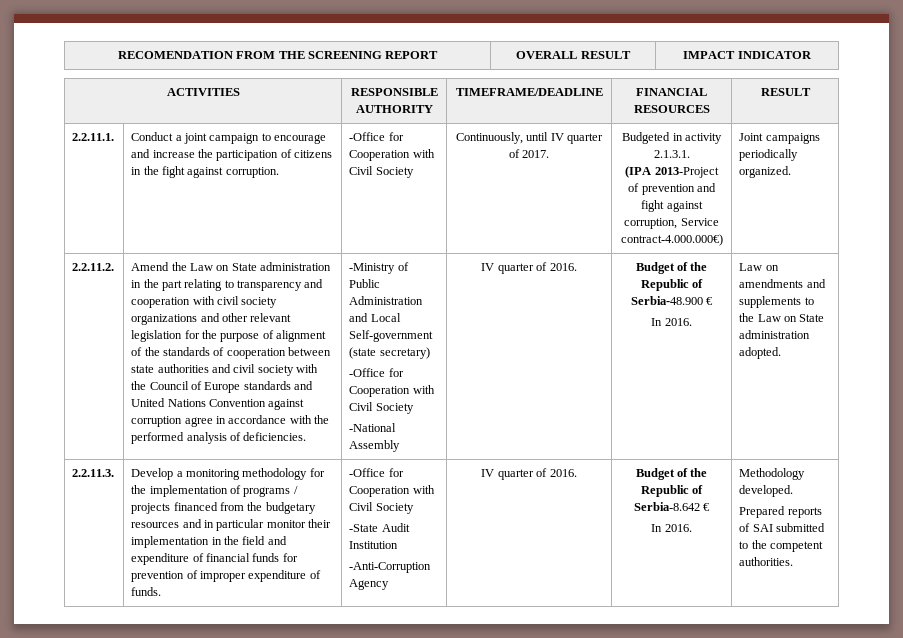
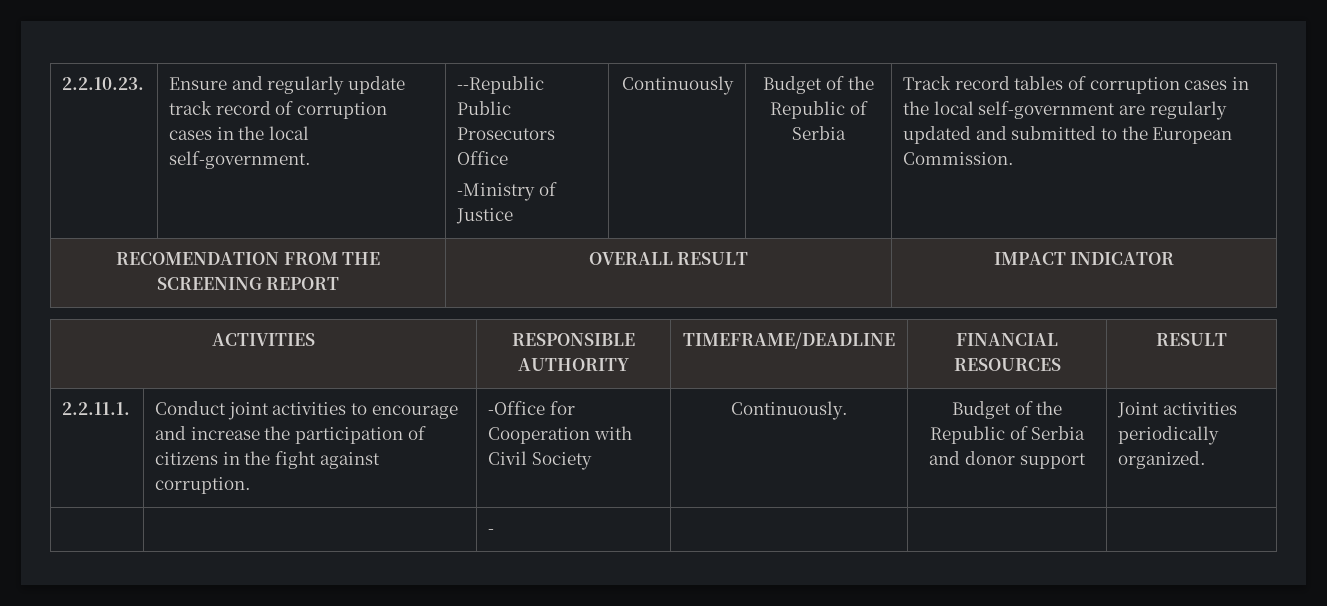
+ 2.2.10.23. | Ensure and regularly update track record of corruption cases in the local self-government. | --Republic Public Prosecutors Office
+ -Ministry of Justice | Continuously | Budget of the Republic of Serbia | Track record tables of corruption cases in the local self-government are regularly updated and submitted to the European Commission.
- Conduct a joint campaign to encourage and increase the participation of citizens in the fight against corruption.
+ Conduct joint activities to encourage and increase the participation of citizens in the fight against corruption.
- Continuously, until IV quarter of 2017. | Budgeted in activity 2.1.3.1.
- (IPA 2013-Project of prevention and fight against corruption, Service contract-4.000.000€) | Joint campaigns periodically organized.
- 2.2.11.2. | Amend the Law on State administration in the part relating to transparency and cooperation with civil society organizations and other relevant legislation for the purpose of alignment of the standards of cooperation between state authorities and civil society with the Council of Europe standards and United Nations Convention against corruption agree in accordance with the performed analysis of deficiencies. | -Ministry of Public Administration and Local Self-government (state secretary)
- -Office for Cooperation with Civil Society
- -National Assembly | IV quarter of 2016. | Budget of the Republic of Serbia-48.900 €
- In 2016. | Law on amendments and supplements to the Law on State administration adopted.
- 2.2.11.3. | Develop a monitoring methodology for the implementation of programs / projects financed from the budgetary resources and in particular monitor their implementation in the field and expenditure of financial funds for prevention of improper expenditure of funds. | -Office for Cooperation with Civil Society
- -State Audit Institution
- -Anti-Corruption Agency | IV quarter of 2016. | Budget of the Republic of Serbia-8.642 €
- In 2016. | Methodology developed.
- Prepared reports of SAI submitted to the competent authorities.
+ Continuously. | Budget of the Republic of Serbia and donor support | Joint activities periodically organized.
+ | | - | | |

